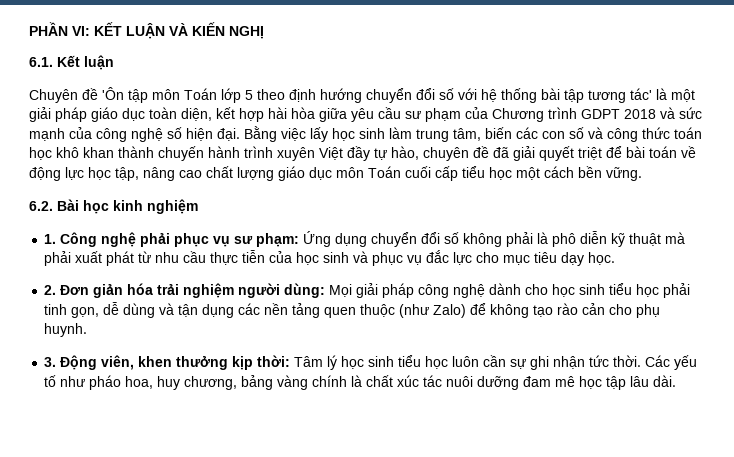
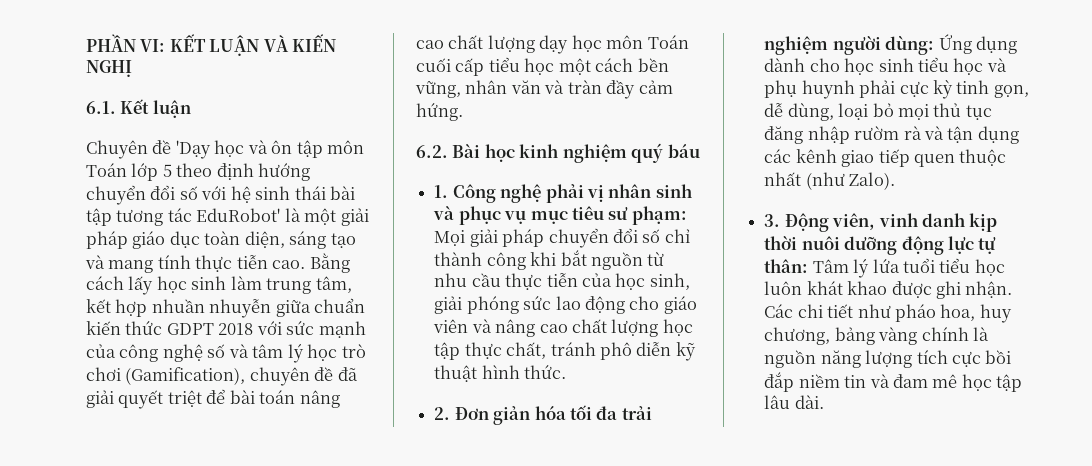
- Chuyên đề 'Ôn tập môn Toán lớp 5 theo định hướng chuyển đổi số với hệ thống bài tập tương tác' là một giải pháp giáo dục toàn diện, kết hợp hài hòa giữa yêu cầu sư phạm của Chương trình GDPT 2018 và sức mạnh của công nghệ số hiện đại. Bằng việc lấy học sinh làm trung tâm, biến các con số và công thức toán học khô khan thành chuyến hành trình xuyên Việt đầy tự hào, chuyên đề đã giải quyết triệt để bài toán về động lực học tập, nâng cao chất lượng giáo dục môn Toán cuối cấp tiểu học một cách bền vững.
+ Chuyên đề 'Dạy học và ôn tập môn Toán lớp 5 theo định hướng chuyển đổi số với hệ sinh thái bài tập tương tác EduRobot' là một giải pháp giáo dục toàn diện, sáng tạo và mang tính thực tiễn cao. Bằng cách lấy học sinh làm trung tâm, kết hợp nhuần nhuyễn giữa chuẩn kiến thức GDPT 2018 với sức mạnh của công nghệ số và tâm lý học trò chơi (Gamification), chuyên đề đã giải quyết triệt để bài toán nâng cao chất lượng dạy học môn Toán cuối cấp tiểu học một cách bền vững, nhân văn và tràn đầy cảm hứng.
- 6.2. Bài học kinh nghiệm
+ 6.2. Bài học kinh nghiệm quý báu
- 1. Công nghệ phải phục vụ sư phạm: Ứng dụng chuyển đổi số không phải là phô diễn kỹ thuật mà phải xuất phát từ nhu cầu thực tiễn của học sinh và phục vụ đắc lực cho mục tiêu dạy học.
+ 1. Công nghệ phải vị nhân sinh và phục vụ mục tiêu sư phạm: Mọi giải pháp chuyển đổi số chỉ thành công khi bắt nguồn từ nhu cầu thực tiễn của học sinh, giải phóng sức lao động cho giáo viên và nâng cao chất lượng học tập thực chất, tránh phô diễn kỹ thuật hình thức.
- 2. Đơn giản hóa trải nghiệm người dùng: Mọi giải pháp công nghệ dành cho học sinh tiểu học phải tinh gọn, dễ dùng và tận dụng các nền tảng quen thuộc (như Zalo) để không tạo rào cản cho phụ huynh.
- 3. Động viên, khen thưởng kịp thời: Tâm lý học sinh tiểu học luôn cần sự ghi nhận tức thời. Các yếu tố như pháo hoa, huy chương, bảng vàng chính là chất xúc tác nuôi dưỡng đam mê học tập lâu dài.
+ 2. Đơn giản hóa tối đa trải nghiệm người dùng: Ứng dụng dành cho học sinh tiểu học và phụ huynh phải cực kỳ tinh gọn, dễ dùng, loại bỏ mọi thủ tục đăng nhập rườm rà và tận dụng các kênh giao tiếp quen thuộc nhất (như Zalo).
+ 3. Động viên, vinh danh kịp thời nuôi dưỡng động lực tự thân: Tâm lý lứa tuổi tiểu học luôn khát khao được ghi nhận. Các chi tiết như pháo hoa, huy chương, bảng vàng chính là nguồn năng lượng tích cực bồi đắp niềm tin và đam mê học tập lâu dài.

